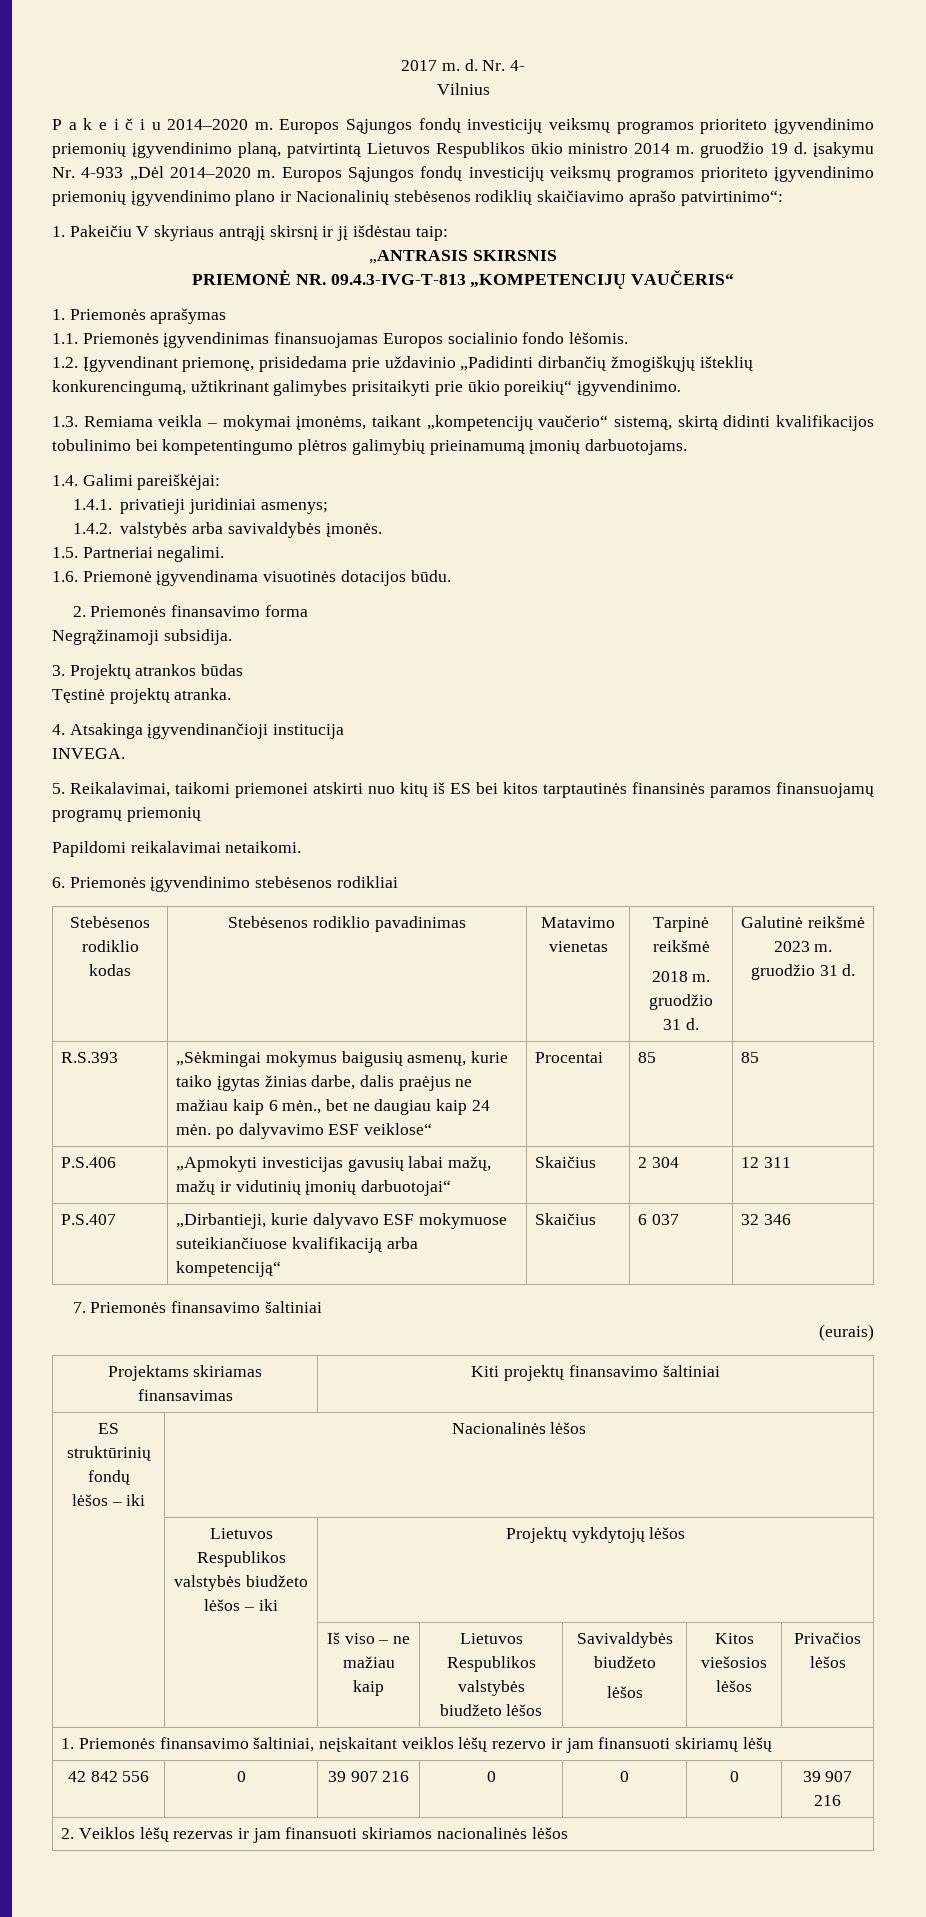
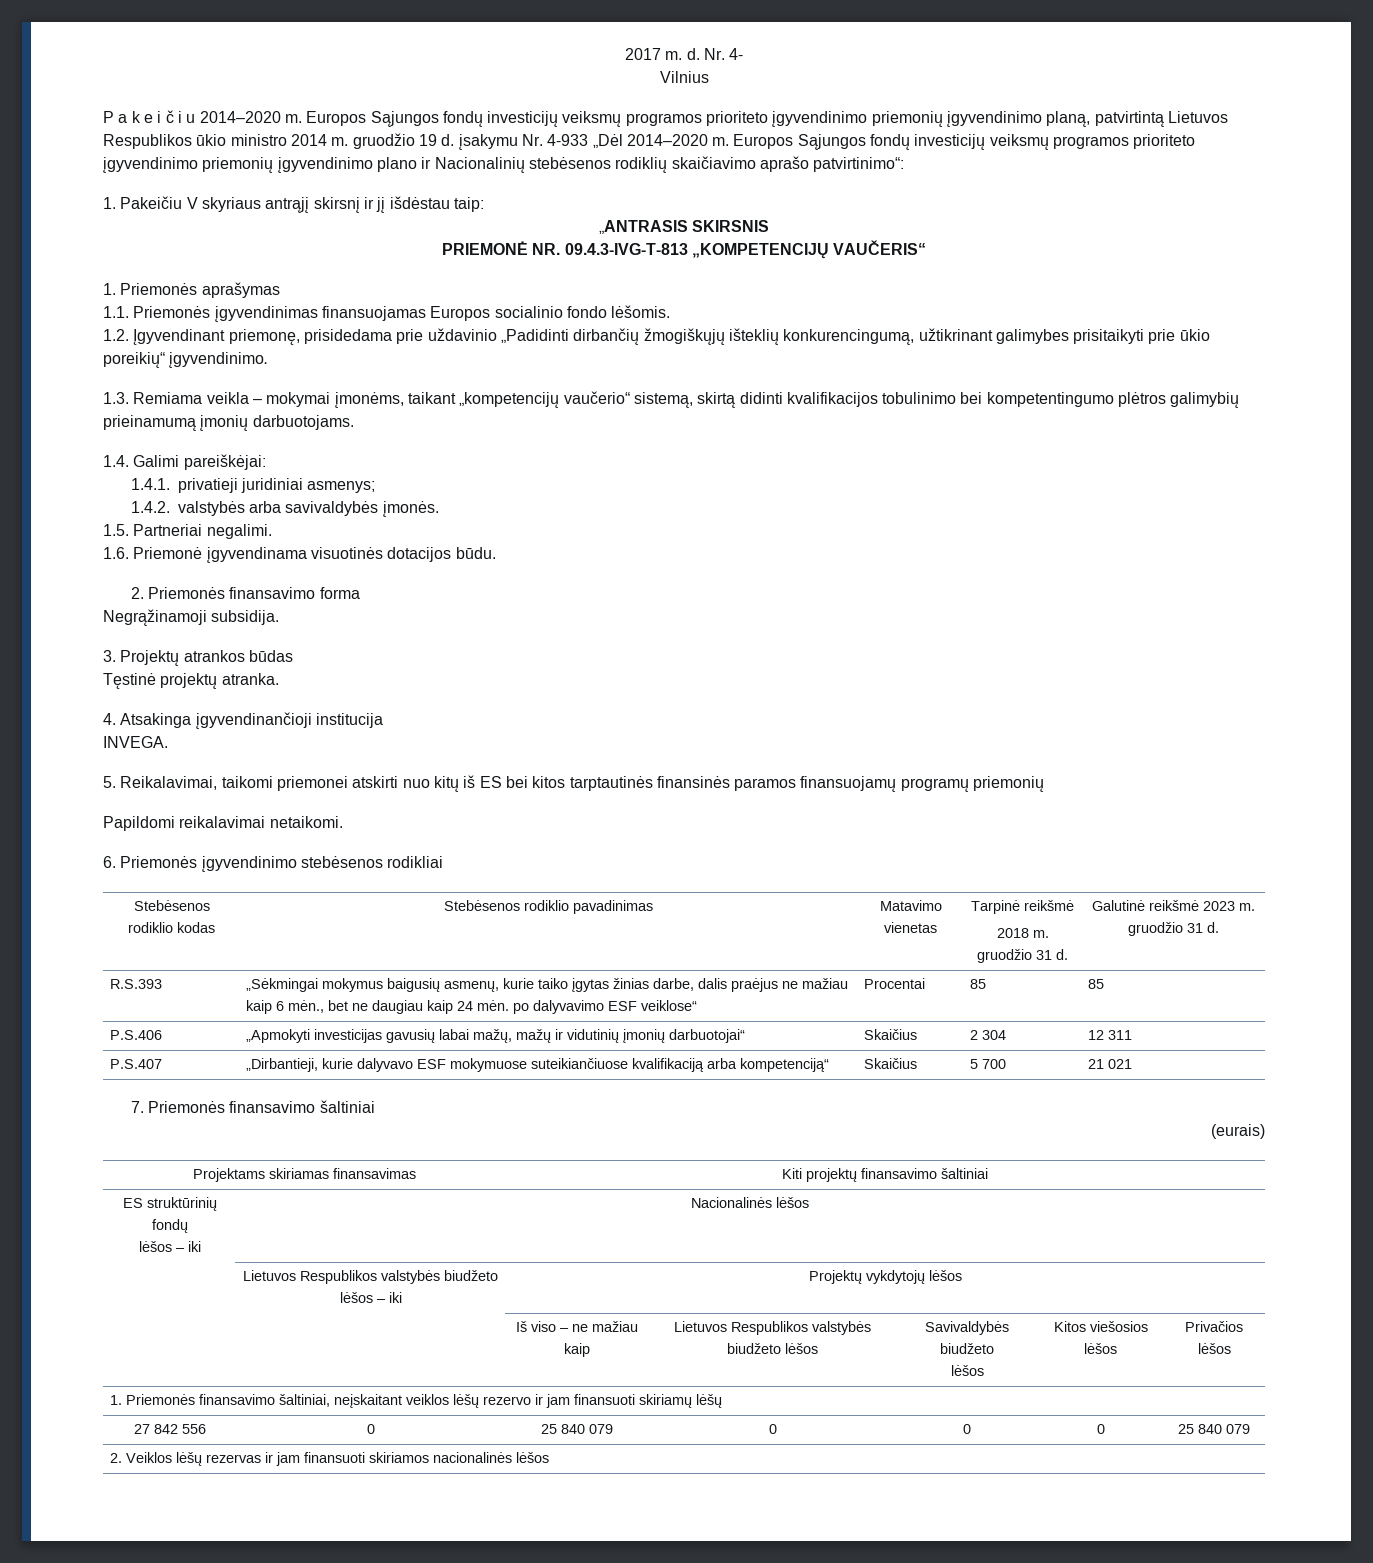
- P.S.407 | „Dirbantieji, kurie dalyvavo ESF mokymuose suteikiančiuose kvalifikaciją arba kompetenciją“ | Skaičius | 6 037 | 32 346
+ P.S.407 | „Dirbantieji, kurie dalyvavo ESF mokymuose suteikiančiuose kvalifikaciją arba kompetenciją“ | Skaičius | 5 700 | 21 021
- 42 842 556 | 0 | 39 907 216 | 0 | 0 | 0 | 39 907 216
+ 27 842 556 | 0 | 25 840 079 | 0 | 0 | 0 | 25 840 079

